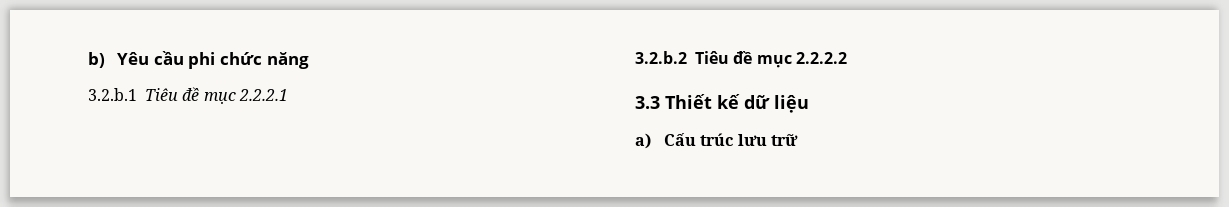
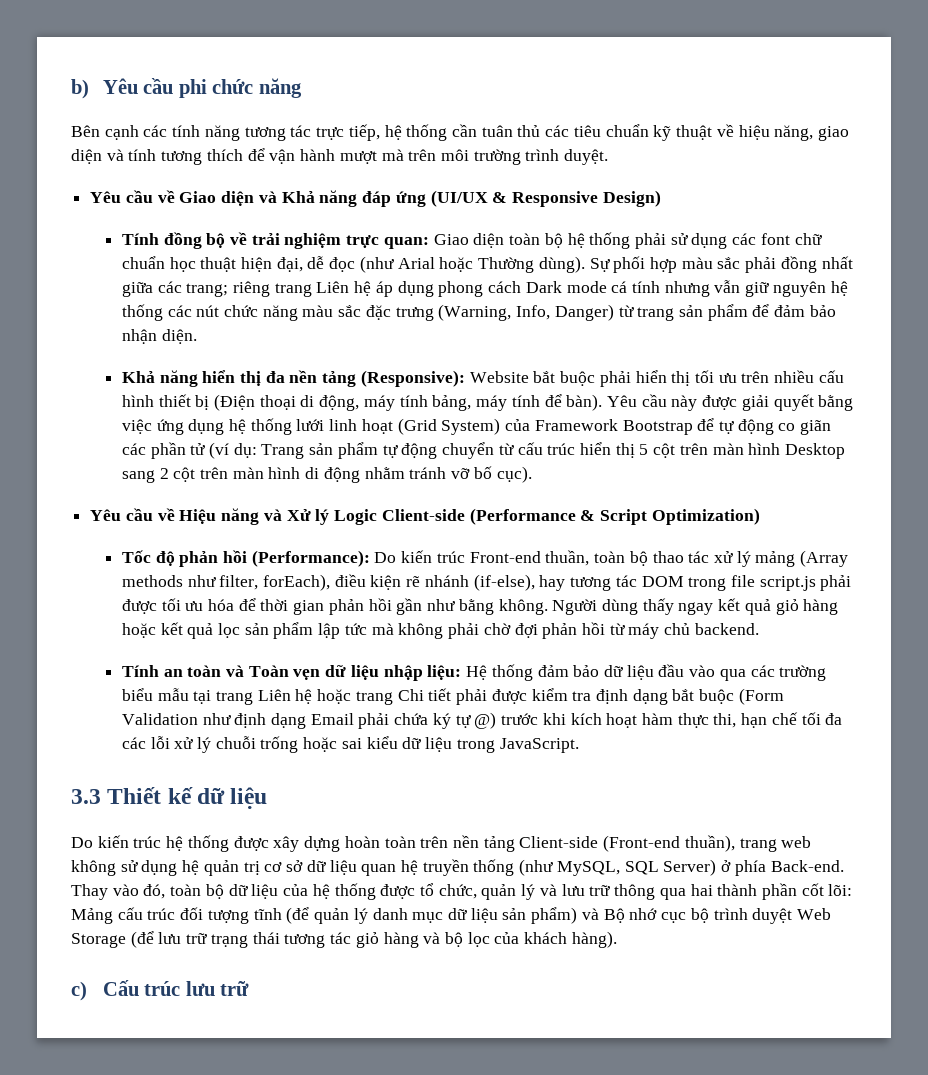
- 3.2.b.1 Tiêu đề mục 2.2.2.1
- 3.2.b.2 Tiêu đề mục 2.2.2.2
+ Bên cạnh các tính năng tương tác trực tiếp, hệ thống cần tuân thủ các tiêu chuẩn kỹ thuật về hiệu năng, giao diện và tính tương thích để vận hành mượt mà trên môi trường trình duyệt.
+ Yêu cầu về Giao diện và Khả năng đáp ứng (UI/UX & Responsive Design)
+ Tính đồng bộ về trải nghiệm trực quan: Giao diện toàn bộ hệ thống phải sử dụng các font chữ chuẩn học thuật hiện đại, dễ đọc (như Arial hoặc Thường dùng). Sự phối hợp màu sắc phải đồng nhất giữa các trang; riêng trang Liên hệ áp dụng phong cách Dark mode cá tính nhưng vẫn giữ nguyên hệ thống các nút chức năng màu sắc đặc trưng (Warning, Info, Danger) từ trang sản phẩm để đảm bảo nhận diện.
+ Khả năng hiển thị đa nền tảng (Responsive): Website bắt buộc phải hiển thị tối ưu trên nhiều cấu hình thiết bị (Điện thoại di động, máy tính bảng, máy tính để bàn). Yêu cầu này được giải quyết bằng việc ứng dụng hệ thống lưới linh hoạt (Grid System) của Framework Bootstrap để tự động co giãn các phần tử (ví dụ: Trang sản phẩm tự động chuyển từ cấu trúc hiển thị 5 cột trên màn hình Desktop sang 2 cột trên màn hình di động nhằm tránh vỡ bố cục).
+ Yêu cầu về Hiệu năng và Xử lý Logic Client-side (Performance & Script Optimization)
+ Tốc độ phản hồi (Performance): Do kiến trúc Front-end thuần, toàn bộ thao tác xử lý mảng (Array methods như filter, forEach), điều kiện rẽ nhánh (if-else), hay tương tác DOM trong file script.js phải được tối ưu hóa để thời gian phản hồi gần như bằng không. Người dùng thấy ngay kết quả giỏ hàng hoặc kết quả lọc sản phẩm lập tức mà không phải chờ đợi phản hồi từ máy chủ backend.
+ Tính an toàn và Toàn vẹn dữ liệu nhập liệu: Hệ thống đảm bảo dữ liệu đầu vào qua các trường biểu mẫu tại trang Liên hệ hoặc trang Chi tiết phải được kiểm tra định dạng bắt buộc (Form Validation như định dạng Email phải chứa ký tự @) trước khi kích hoạt hàm thực thi, hạn chế tối đa các lỗi xử lý chuỗi trống hoặc sai kiểu dữ liệu trong JavaScript.
- a) Cấu trúc lưu trữ
+ Do kiến trúc hệ thống được xây dựng hoàn toàn trên nền tảng Client-side (Front-end thuần), trang web không sử dụng hệ quản trị cơ sở dữ liệu quan hệ truyền thống (như MySQL, SQL Server) ở phía Back-end. Thay vào đó, toàn bộ dữ liệu của hệ thống được tổ chức, quản lý và lưu trữ thông qua hai thành phần cốt lõi: Mảng cấu trúc đối tượng tĩnh (để quản lý danh mục dữ liệu sản phẩm) và Bộ nhớ cục bộ trình duyệt Web Storage (để lưu trữ trạng thái tương tác giỏ hàng và bộ lọc của khách hàng).
+ c) Cấu trúc lưu trữ

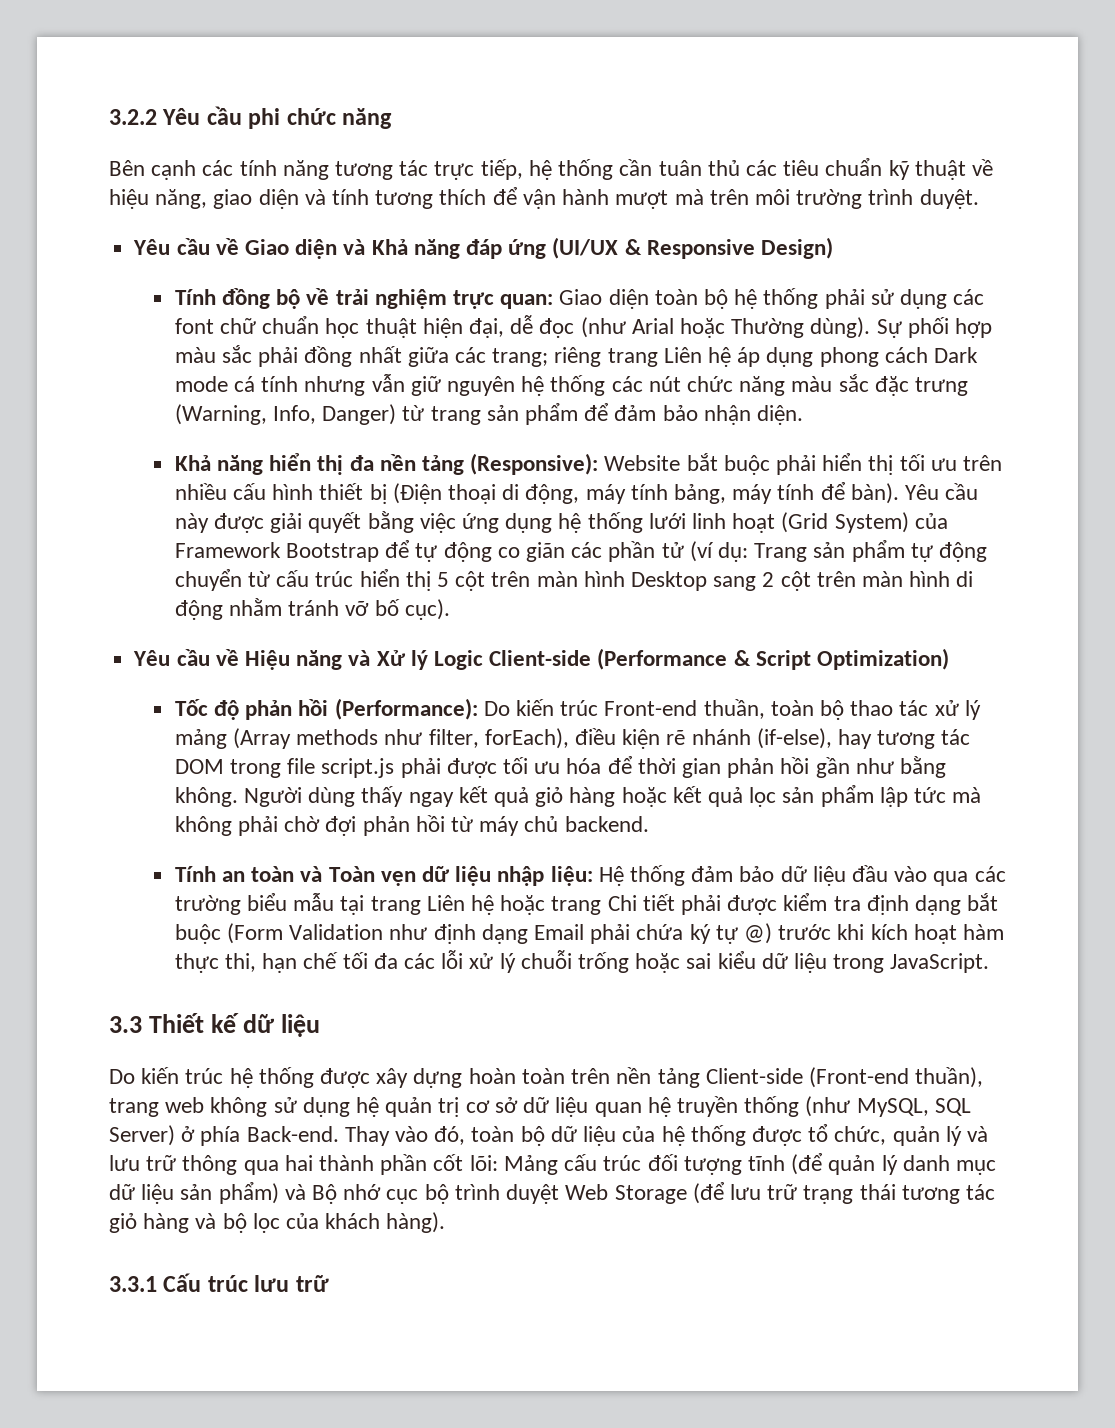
- b) Yêu cầu phi chức năng
+ 3.2.2 Yêu cầu phi chức năng
- c) Cấu trúc lưu trữ
+ 3.3.1 Cấu trúc lưu trữ

